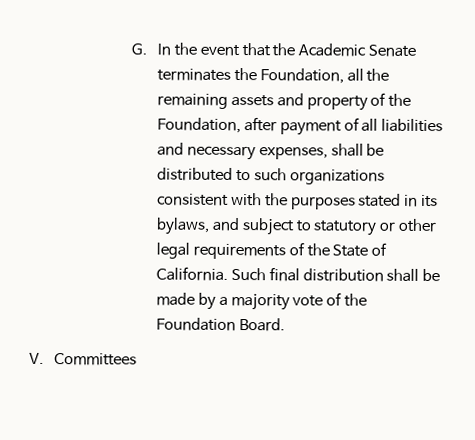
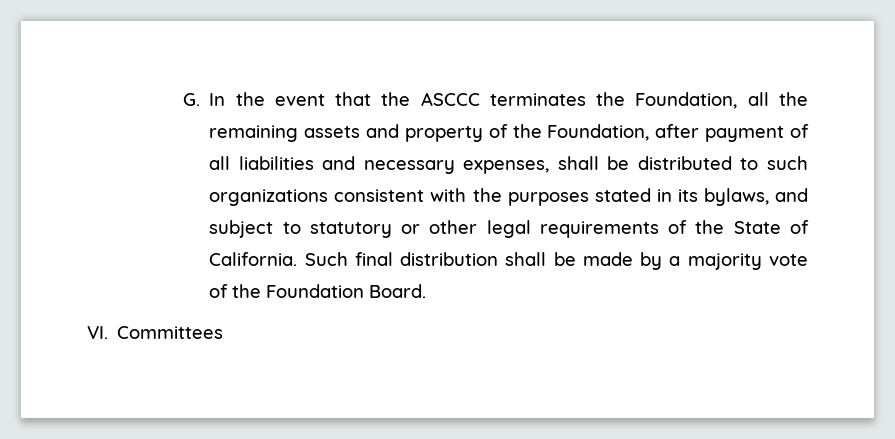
- G. In the event that the Academic Senate terminates the Foundation, all the remaining assets and property of the Foundation, after payment of all liabilities and necessary expenses, shall be distributed to such organizations consistent with the purposes stated in its bylaws, and subject to statutory or other legal requirements of the State of California.
+ G. In the event that the ASCCC terminates the Foundation, all the remaining assets and property of the Foundation, after payment of all liabilities and necessary expenses, shall be distributed to such organizations consistent with the purposes stated in its bylaws, and subject to statutory or other legal requirements of the State of California.
- V. Committees
+ VI. Committees

